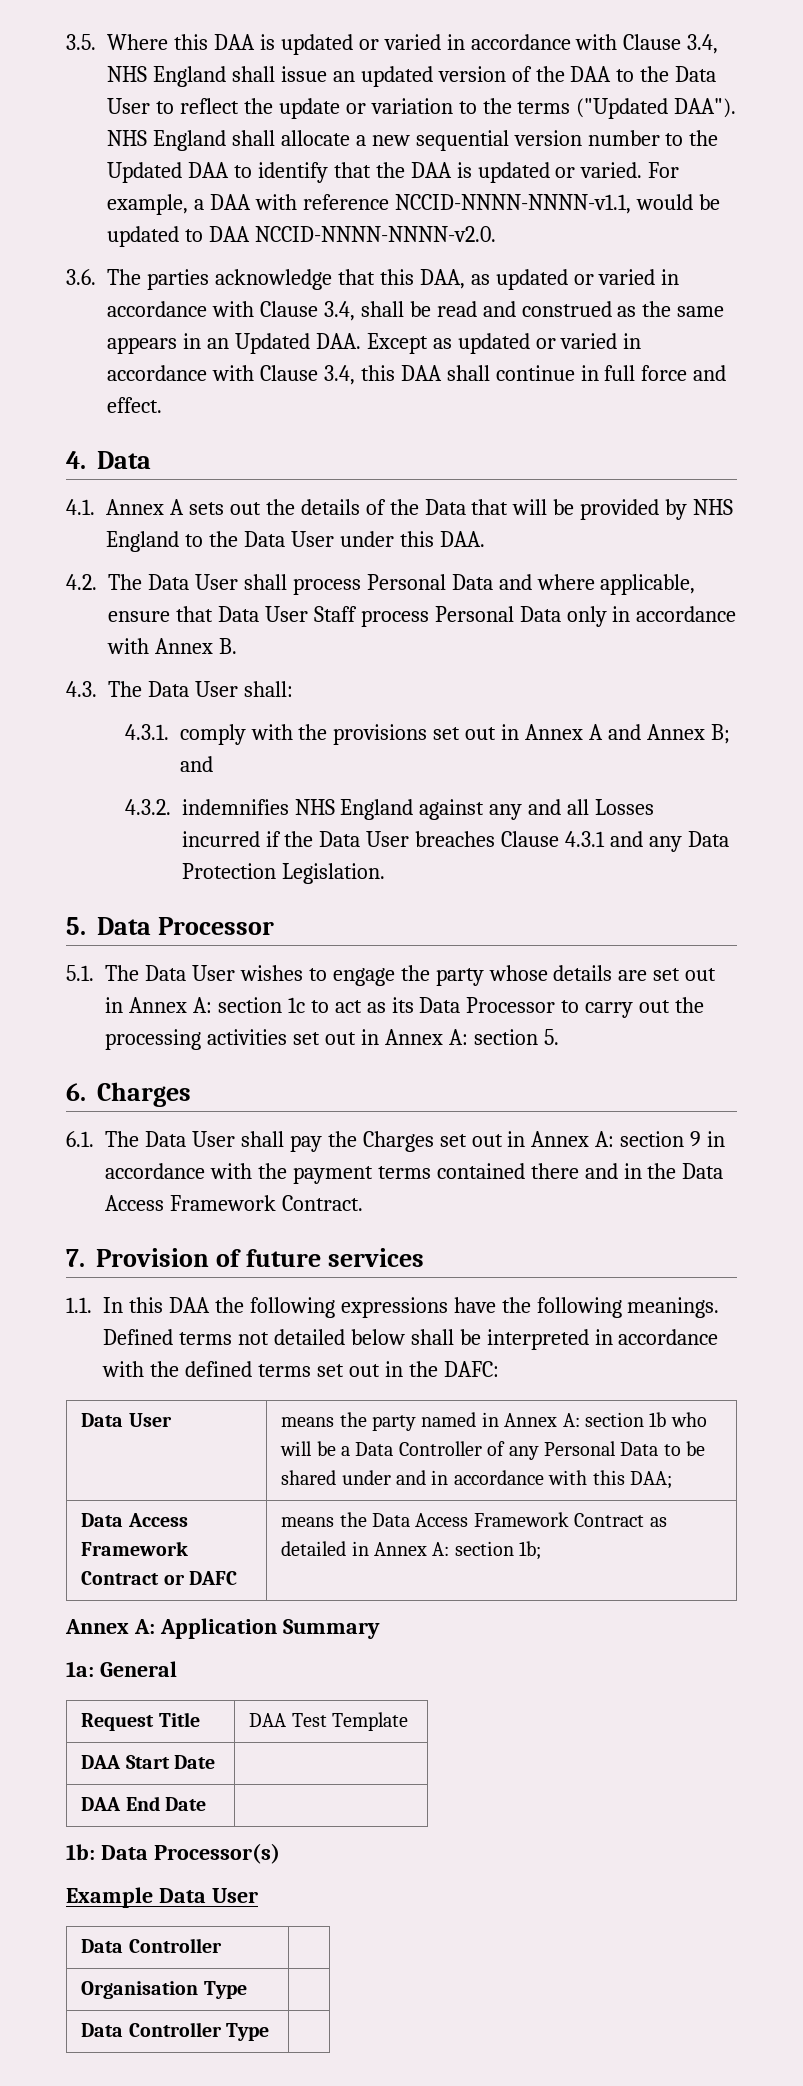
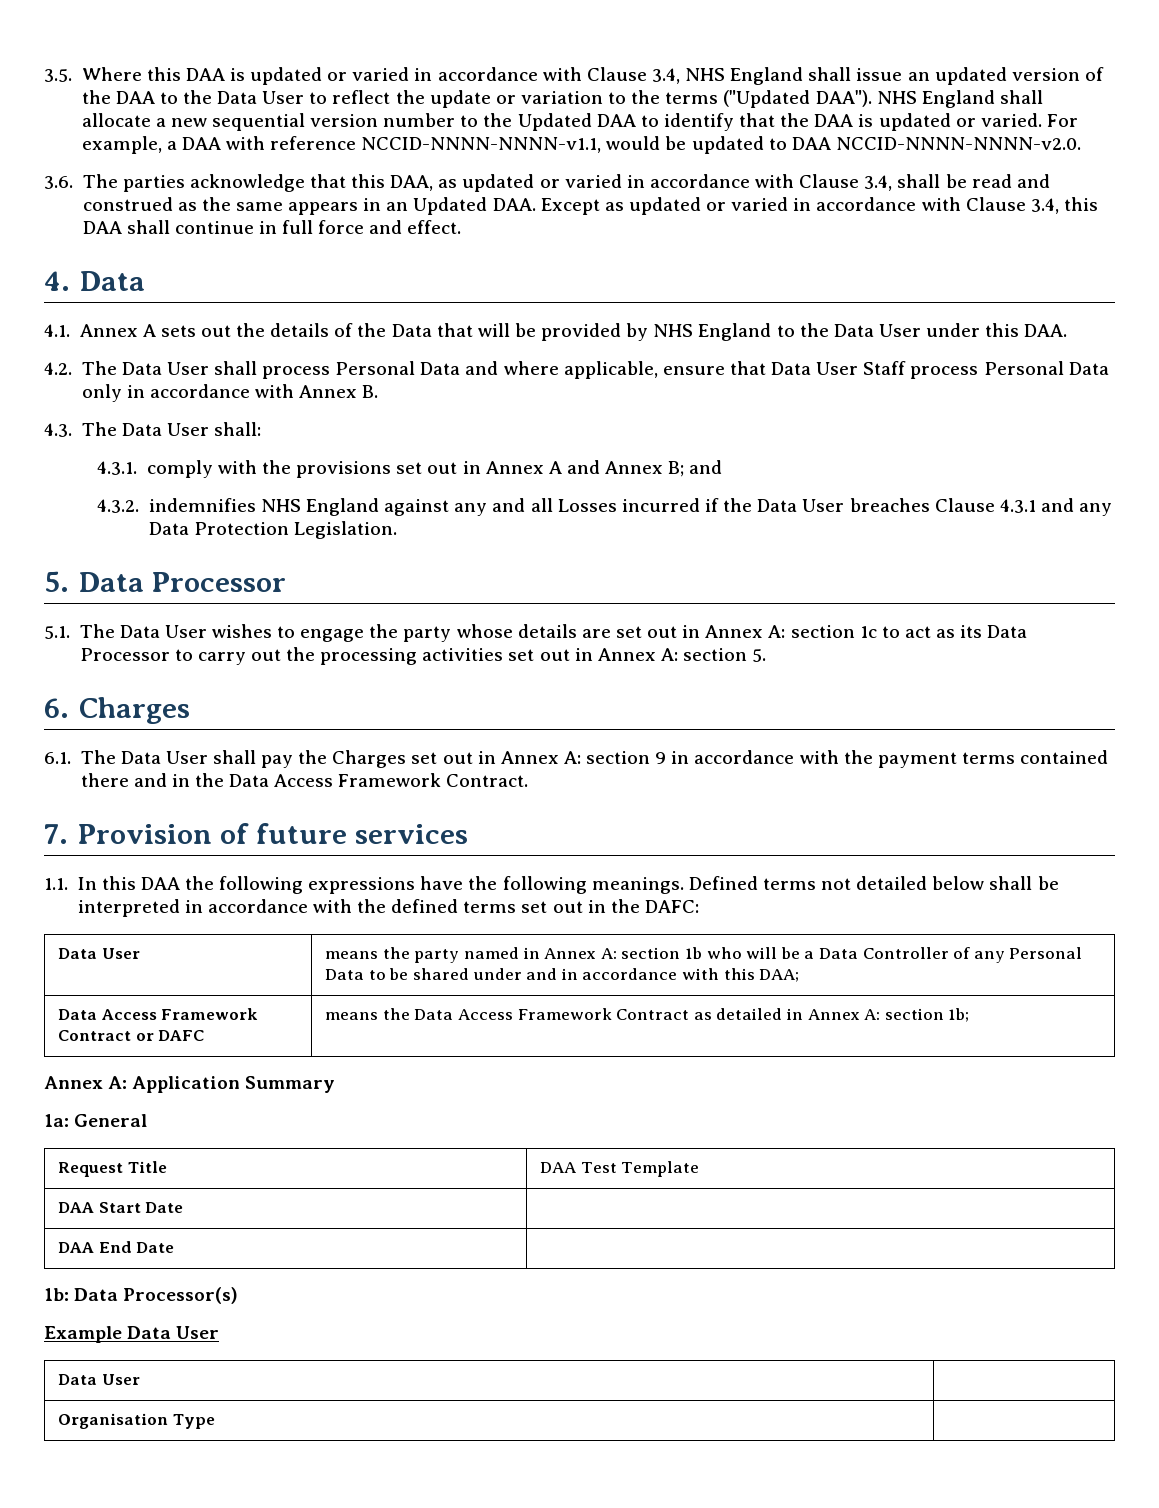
  Example Data User
- Data Controller |
+ Data User |
- Data Controller Type |

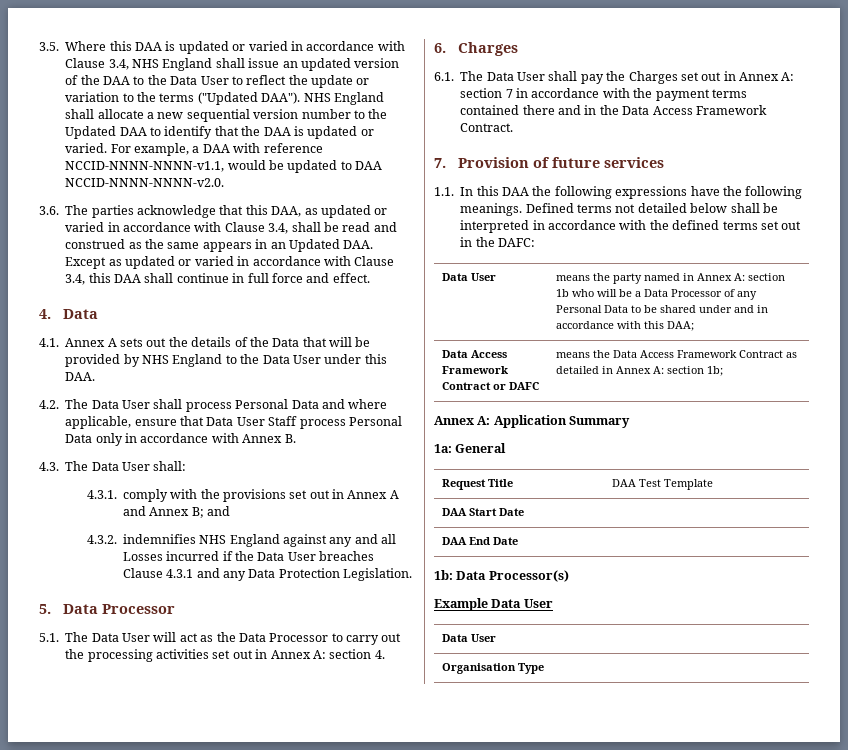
- 5.1. The Data User wishes to engage the party whose details are set out in Annex A: section 1c to act as its Data Processor to carry out the processing activities set out in Annex A: section 5.
+ 5.1. The Data User will act as the Data Processor to carry out the processing activities set out in Annex A: section 4.
- 6.1. The Data User shall pay the Charges set out in Annex A: section 9 in accordance with the payment terms contained there and in the Data Access Framework Contract.
+ 6.1. The Data User shall pay the Charges set out in Annex A: section 7 in accordance with the payment terms contained there and in the Data Access Framework Contract.
- Data User | means the party named in Annex A: section 1b who will be a Data Controller of any Personal Data to be shared under and in accordance with this DAA;
+ Data User | means the party named in Annex A: section 1b who will be a Data Processor of any Personal Data to be shared under and in accordance with this DAA;

